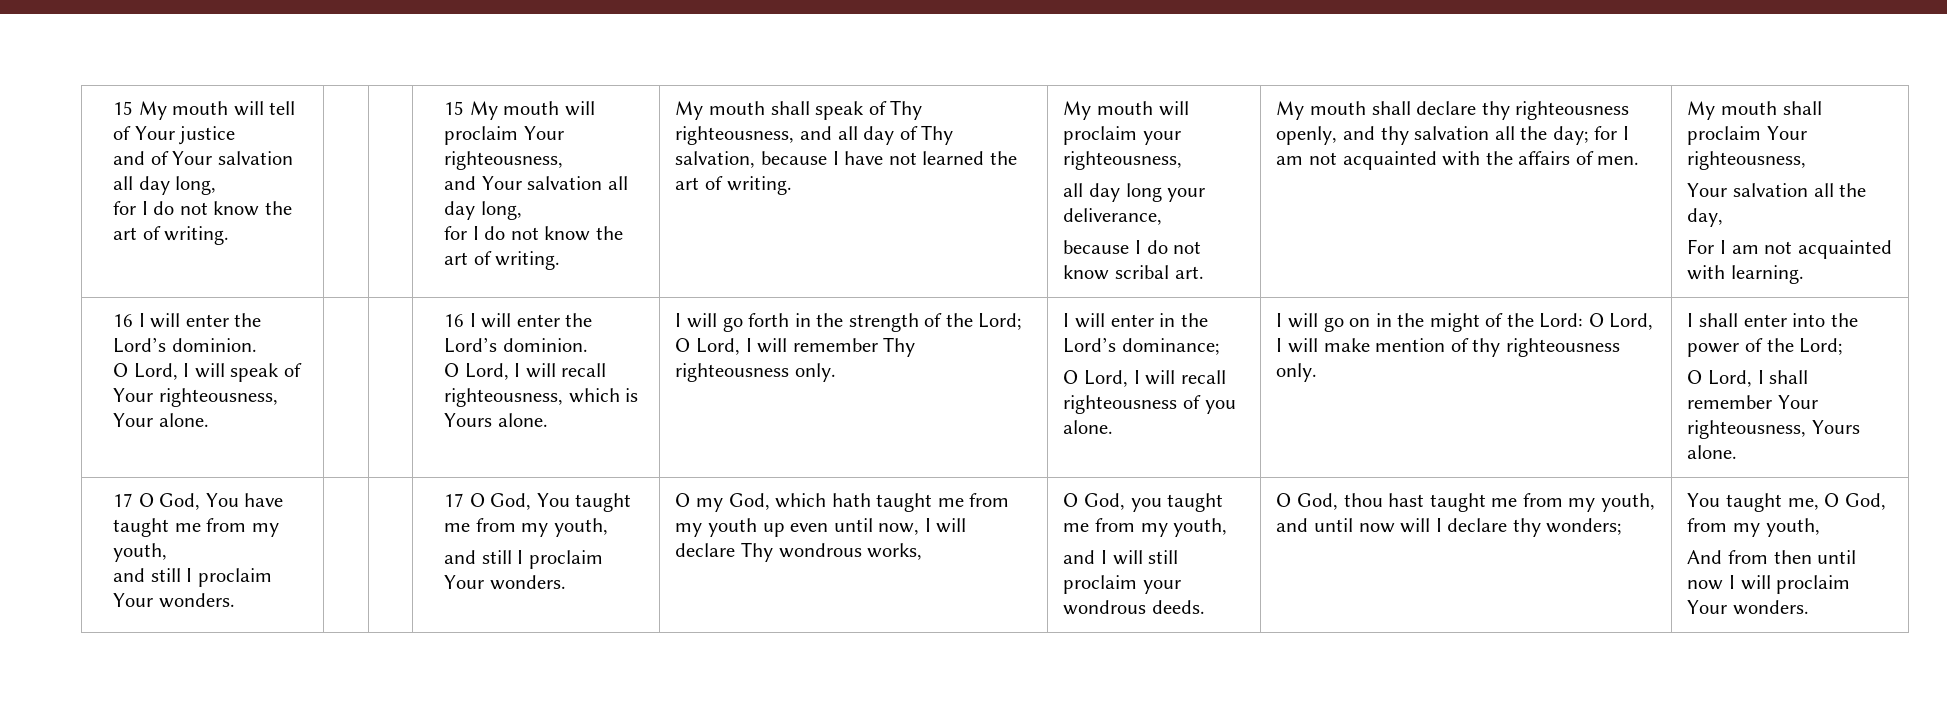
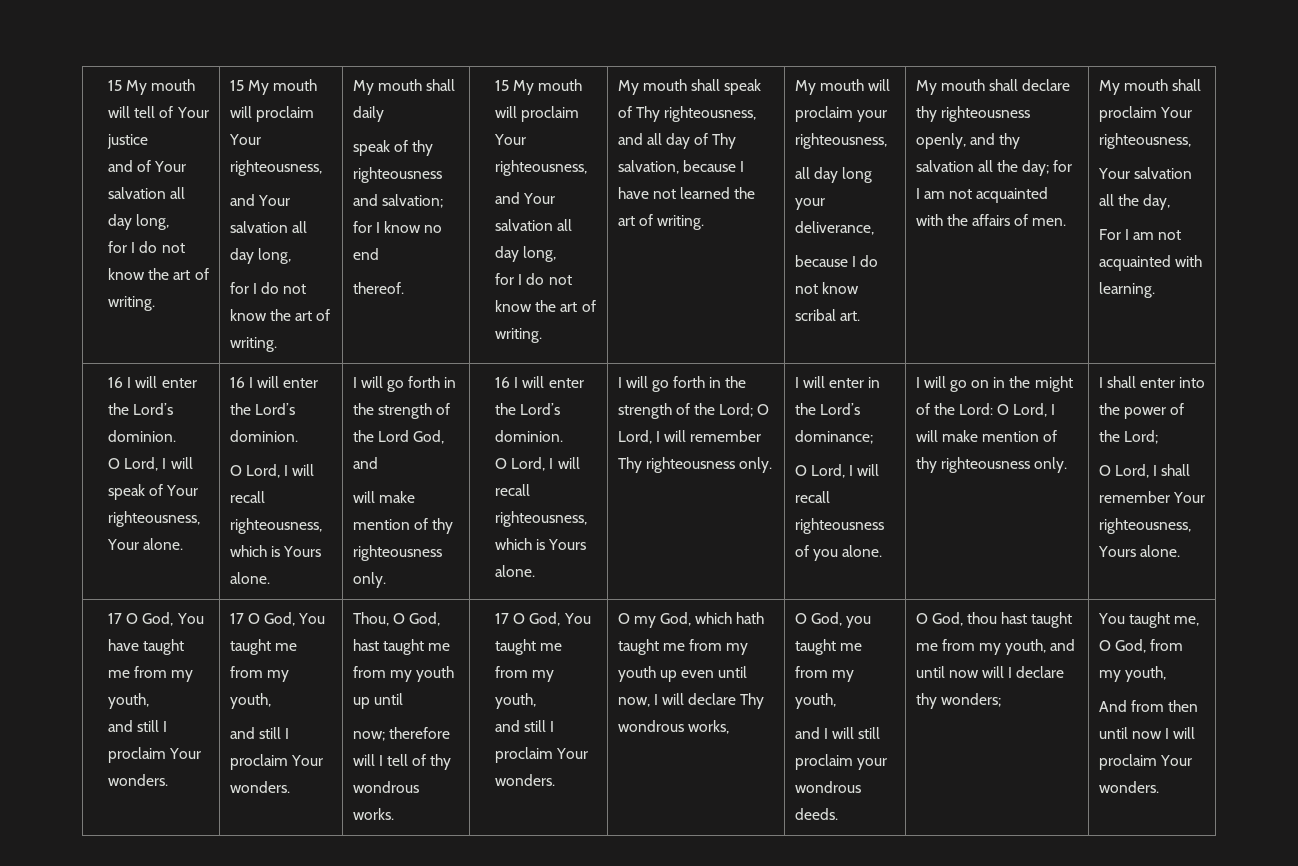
  and of Your salvation all day long,
- for I do not know the art of writing.
+ for I do not know the art of writing. | 15 My mouth will proclaim Your righteousness,
+ and Your salvation all day long,
+ for I do not know the art of writing. | My mouth shall daily
+ speak of thy righteousness and salvation; for I know no end
+ thereof.
- O Lord, I will speak of Your righteousness, Your alone.
+ O Lord, I will speak of Your righteousness, Your alone. | 16 I will enter the Lord’s dominion.
+ O Lord, I will recall righteousness, which is Yours alone. | I will go forth in the strength of the Lord God, and
+ will make mention of thy righteousness only.
  17 O God, You have taught me from my youth,
- and still I proclaim Your wonders.
+ and still I proclaim Your wonders. | 17 O God, You taught me from my youth,
+ and still I proclaim Your wonders. | Thou, O God, hast taught me from my youth up until
+ now; therefore will I tell of thy wondrous works.

